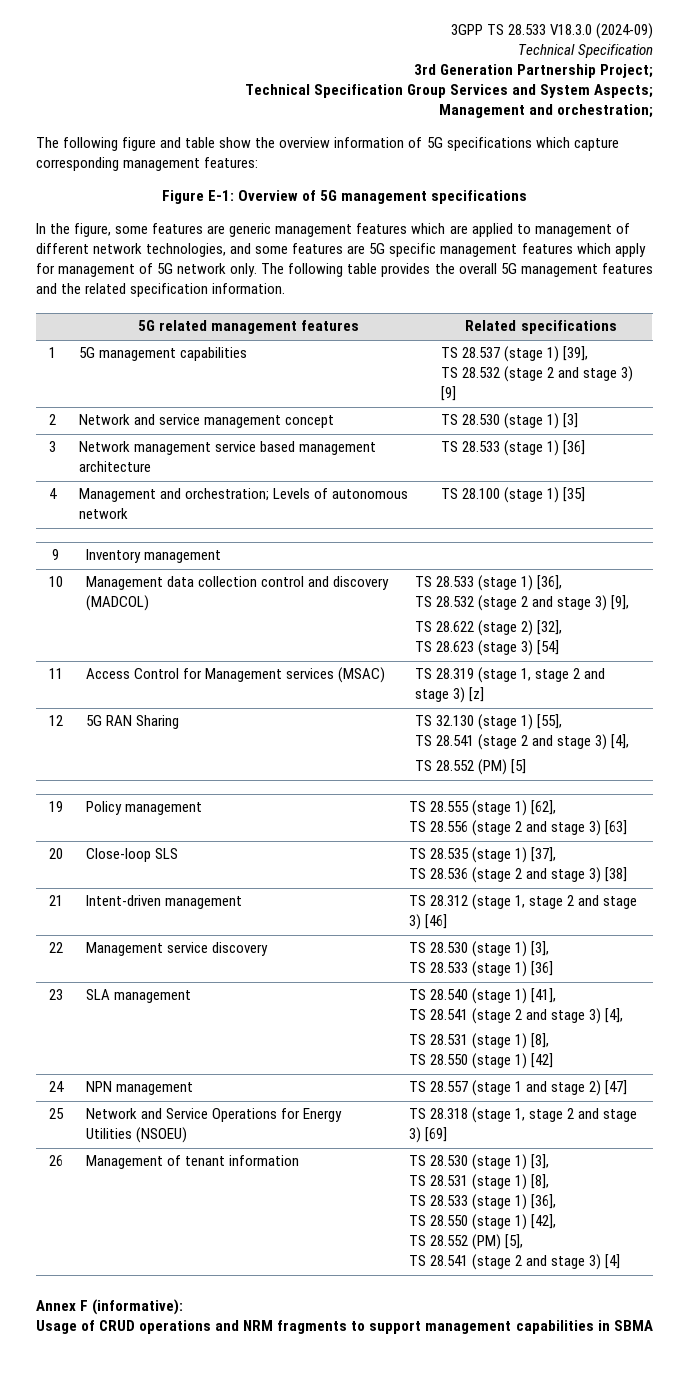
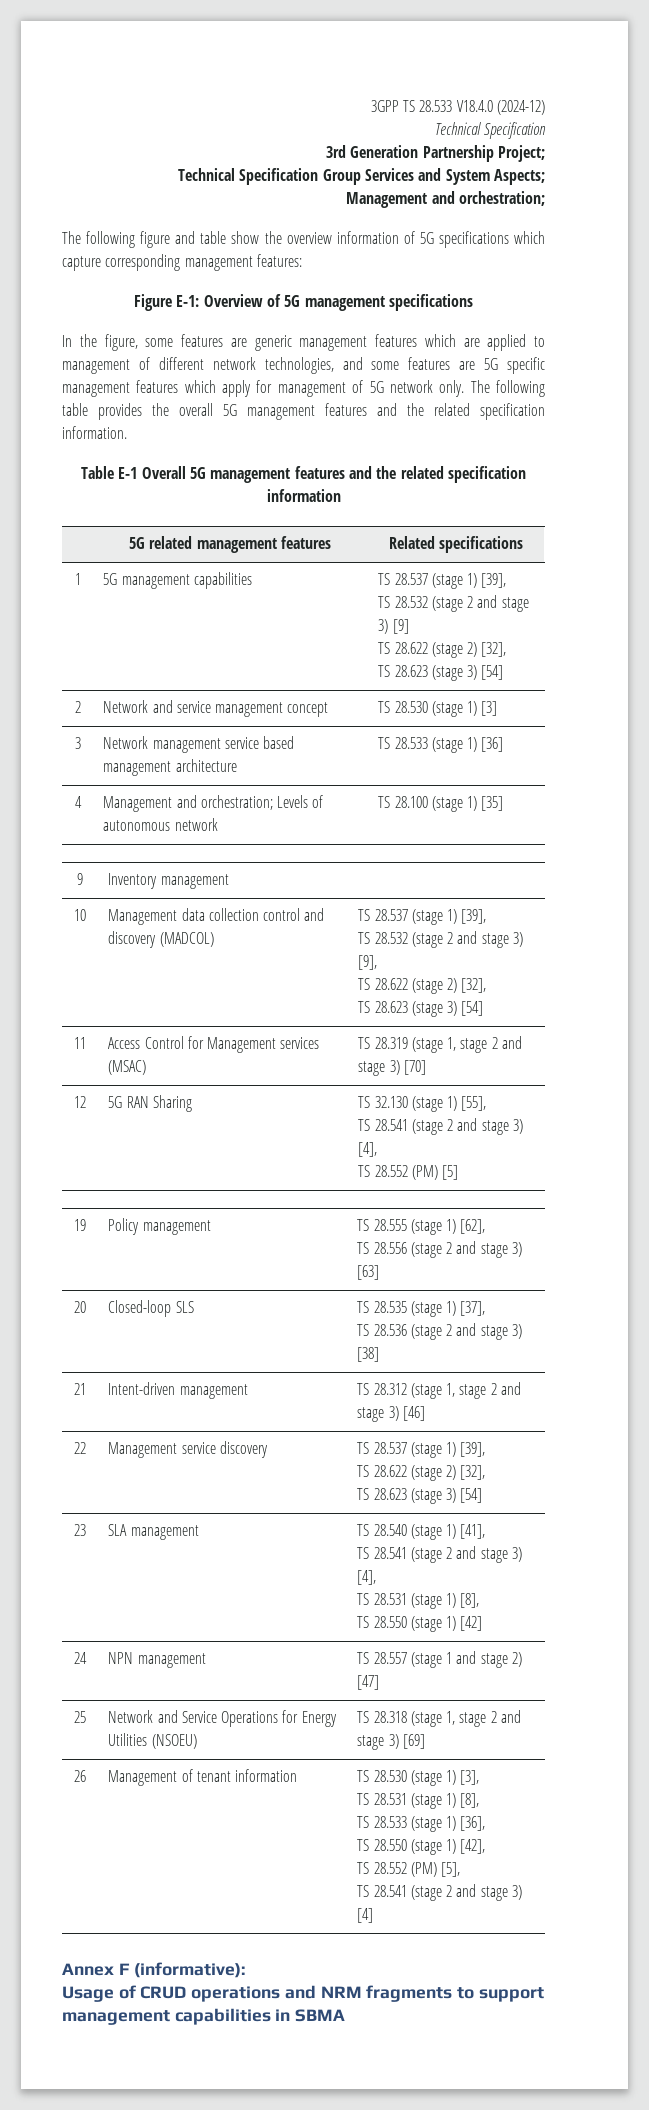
- 3GPP TS 28.533 V18.3.0 (2024-09)
+ 3GPP TS 28.533 V18.4.0 (2024-12)
+ Table E-1 Overall 5G management features and the related specification information
  1 | 5G management capabilities | TS 28.537 (stage 1) [39],
  TS 28.532 (stage 2 and stage 3) [9]
+ TS 28.622 (stage 2) [32],
+ TS 28.623 (stage 3) [54]
- 10 | Management data collection control and discovery (MADCOL) | TS 28.533 (stage 1) [36],
+ 10 | Management data collection control and discovery (MADCOL) | TS 28.537 (stage 1) [39],
- 11 | Access Control for Management services (MSAC) | TS 28.319 (stage 1, stage 2 and stage 3) [z]
+ 11 | Access Control for Management services (MSAC) | TS 28.319 (stage 1, stage 2 and stage 3) [70]
- 20 | Close-loop SLS | TS 28.535 (stage 1) [37],
+ 20 | Closed-loop SLS | TS 28.535 (stage 1) [37],
- 22 | Management service discovery | TS 28.530 (stage 1) [3],
- TS 28.533 (stage 1) [36]
+ 22 | Management service discovery | TS 28.537 (stage 1) [39],
+ TS 28.622 (stage 2) [32],
+ TS 28.623 (stage 3) [54]

